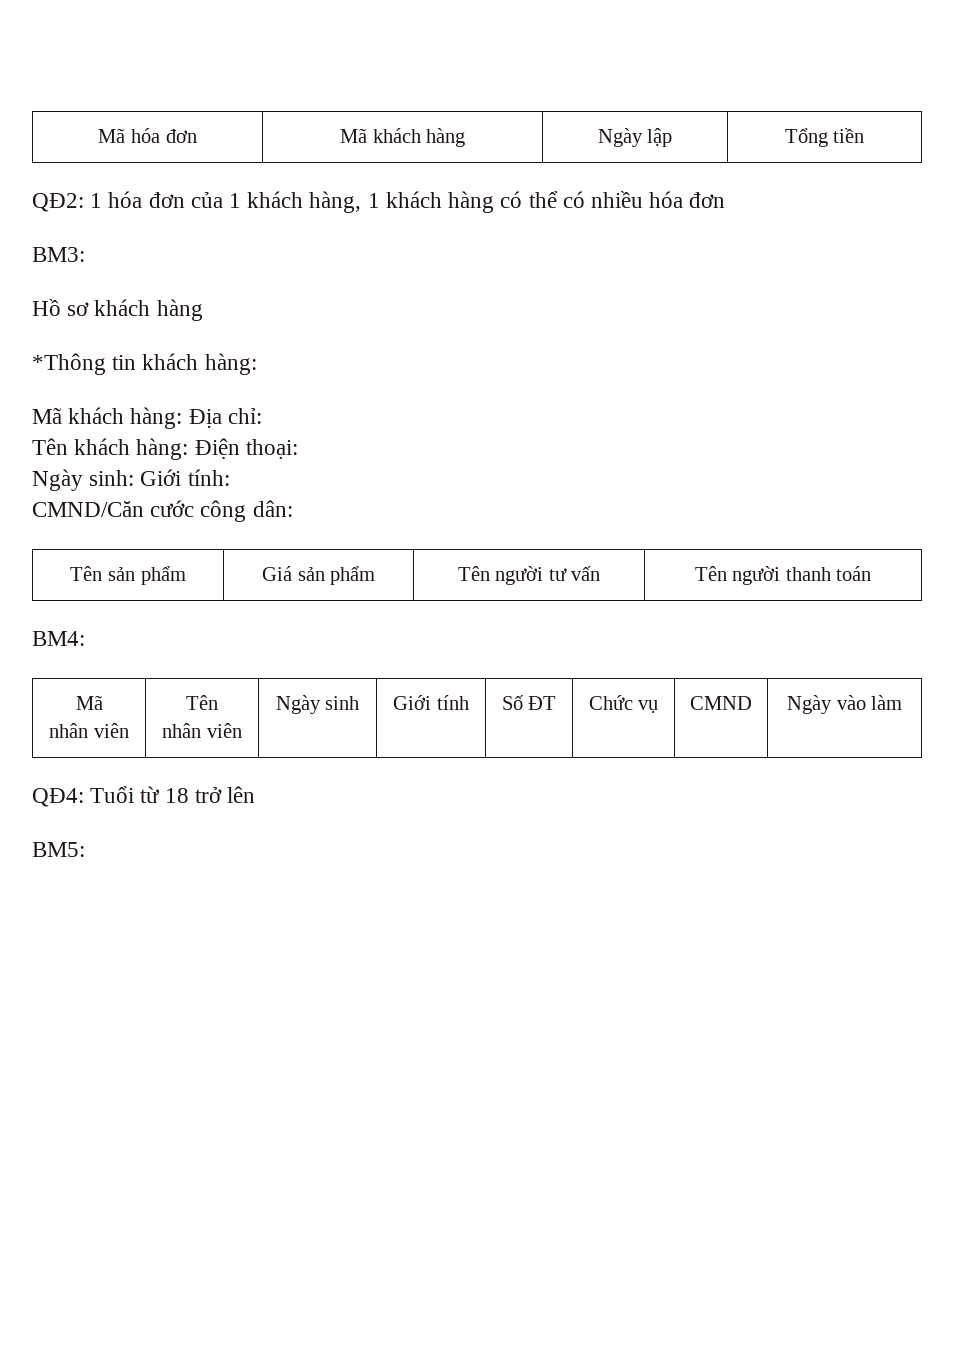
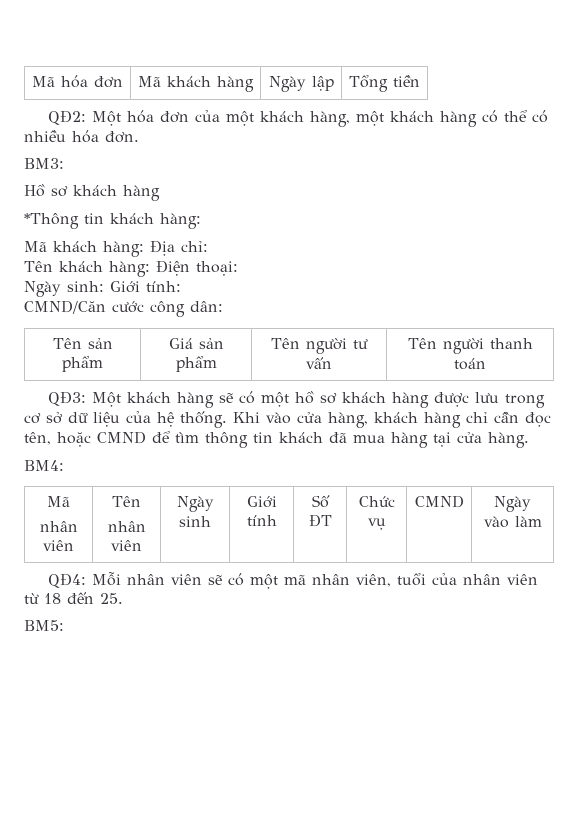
- QĐ2: 1 hóa đơn của 1 khách hàng, 1 khách hàng có thể có nhiều hóa đơn
+ QĐ2: Một hóa đơn của một khách hàng, một khách hàng có thể có nhiều hóa đơn.
+ QĐ3: Một khách hàng sẽ có một hồ sơ khách hàng được lưu trong cơ sở dữ liệu của hệ thống. Khi vào cửa hàng, khách hàng chỉ cần đọc tên, hoặc CMND để tìm thông tin khách đã mua hàng tại cửa hàng.
- QĐ4: Tuổi từ 18 trở lên
+ QĐ4: Mỗi nhân viên sẽ có một mã nhân viên, tuổi của nhân viên từ 18 đến 25.

